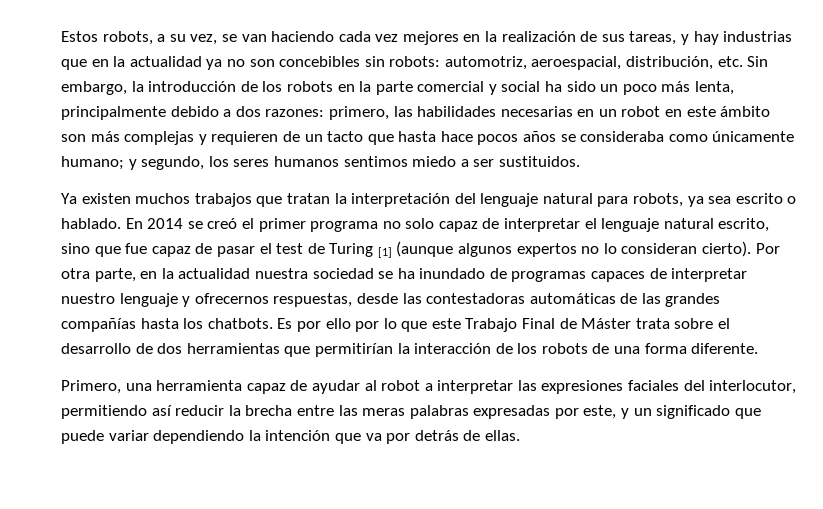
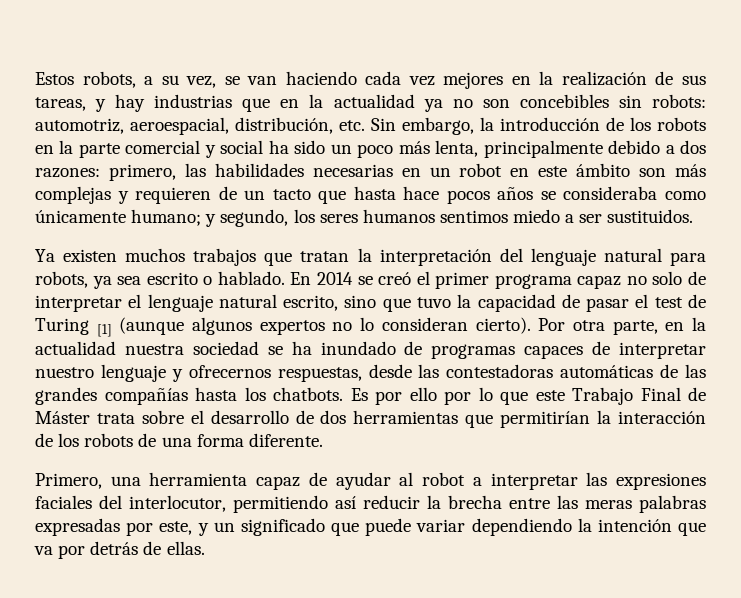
- En 2014 se creó el primer programa no solo capaz de interpretar el lenguaje natural escrito, sino que fue capaz de pasar el test de Turing [1] (aunque algunos expertos no lo consideran cierto).
+ En 2014 se creó el primer programa capaz no solo de interpretar el lenguaje natural escrito, sino que tuvo la capacidad de pasar el test de Turing [1] (aunque algunos expertos no lo consideran cierto).

